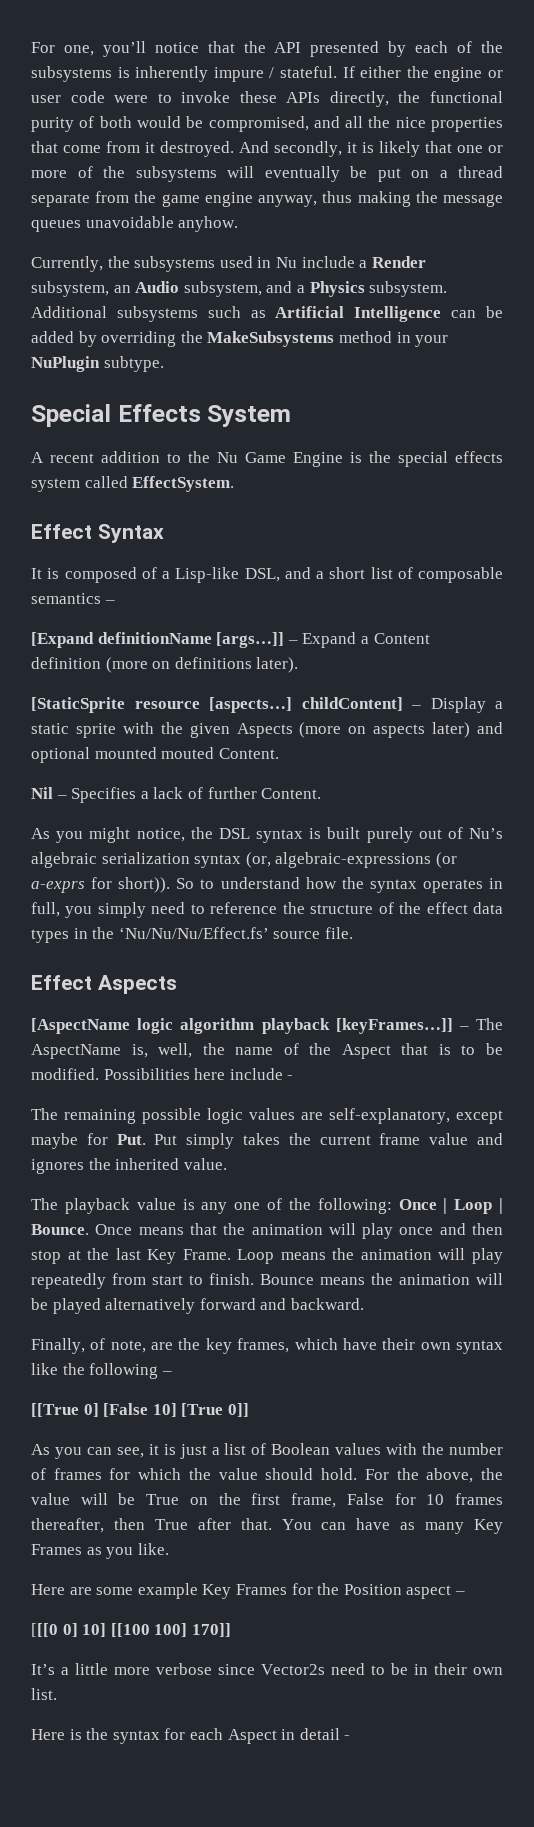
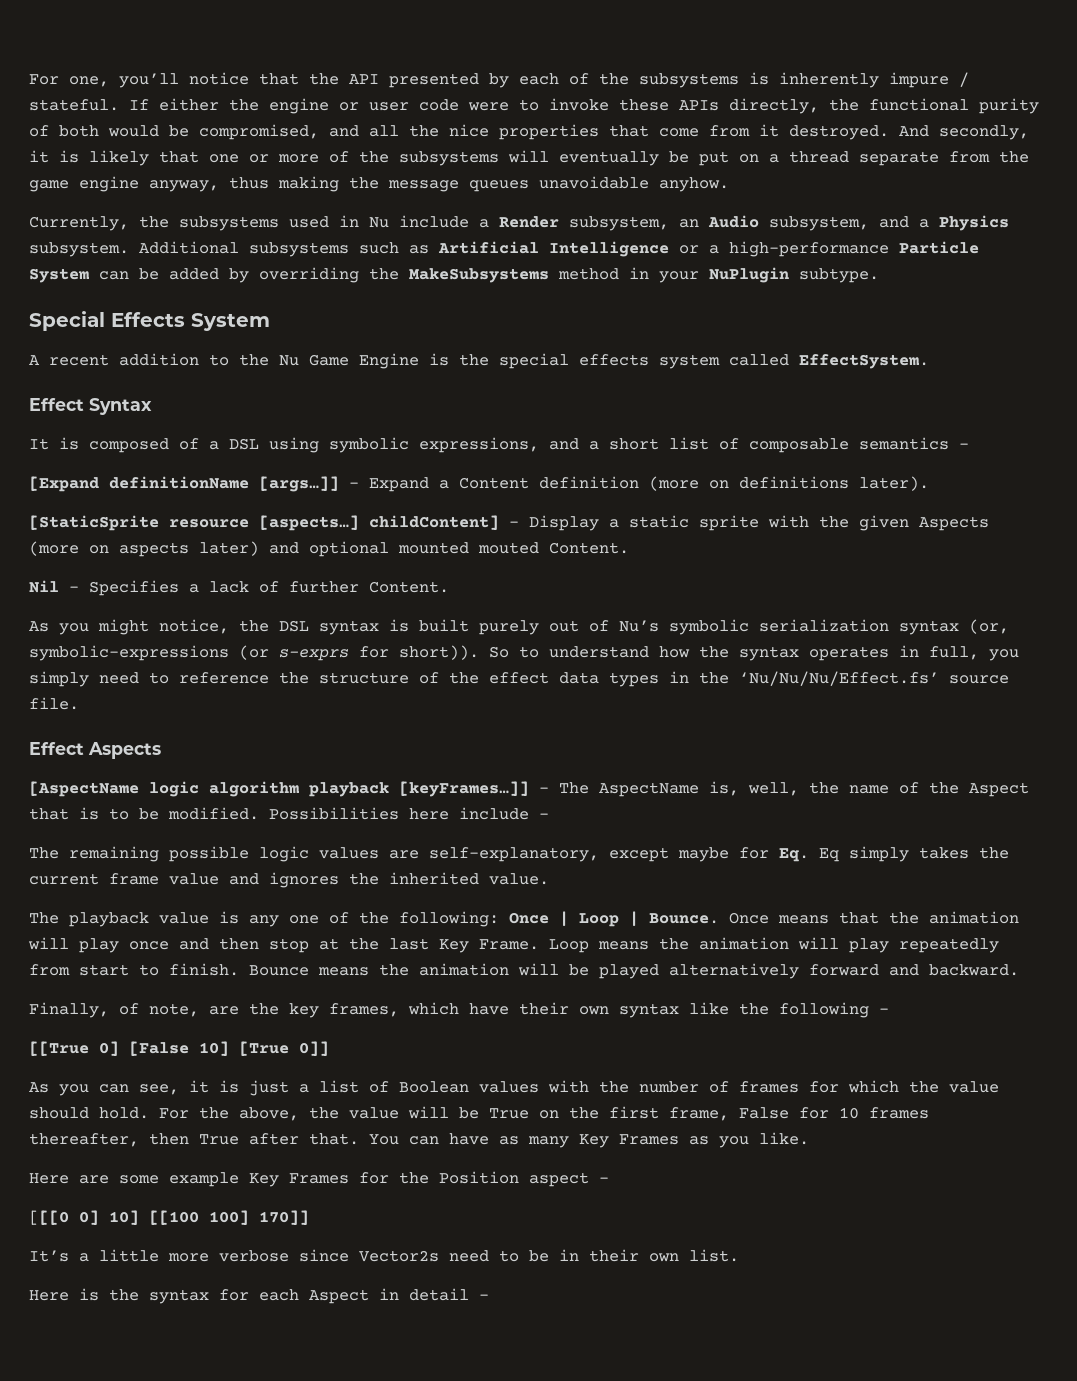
- Additional subsystems such as Artificial Intelligence can be added by overriding the MakeSubsystems method in your NuPlugin subtype.
+ Additional subsystems such as Artificial Intelligence or a high-performance Particle System can be added by overriding the MakeSubsystems method in your NuPlugin subtype.
- It is composed of a Lisp-like DSL, and a short list of composable semantics –
+ It is composed of a DSL using symbolic expressions, and a short list of composable semantics –
- As you might notice, the DSL syntax is built purely out of Nu’s algebraic serialization syntax (or, algebraic-expressions (or a-exprs for short)).
+ As you might notice, the DSL syntax is built purely out of Nu’s symbolic serialization syntax (or, symbolic-expressions (or s-exprs for short)).
- The remaining possible logic values are self-explanatory, except maybe for Put. Put simply takes the current frame value and ignores the inherited value.
+ The remaining possible logic values are self-explanatory, except maybe for Eq. Eq simply takes the current frame value and ignores the inherited value.

